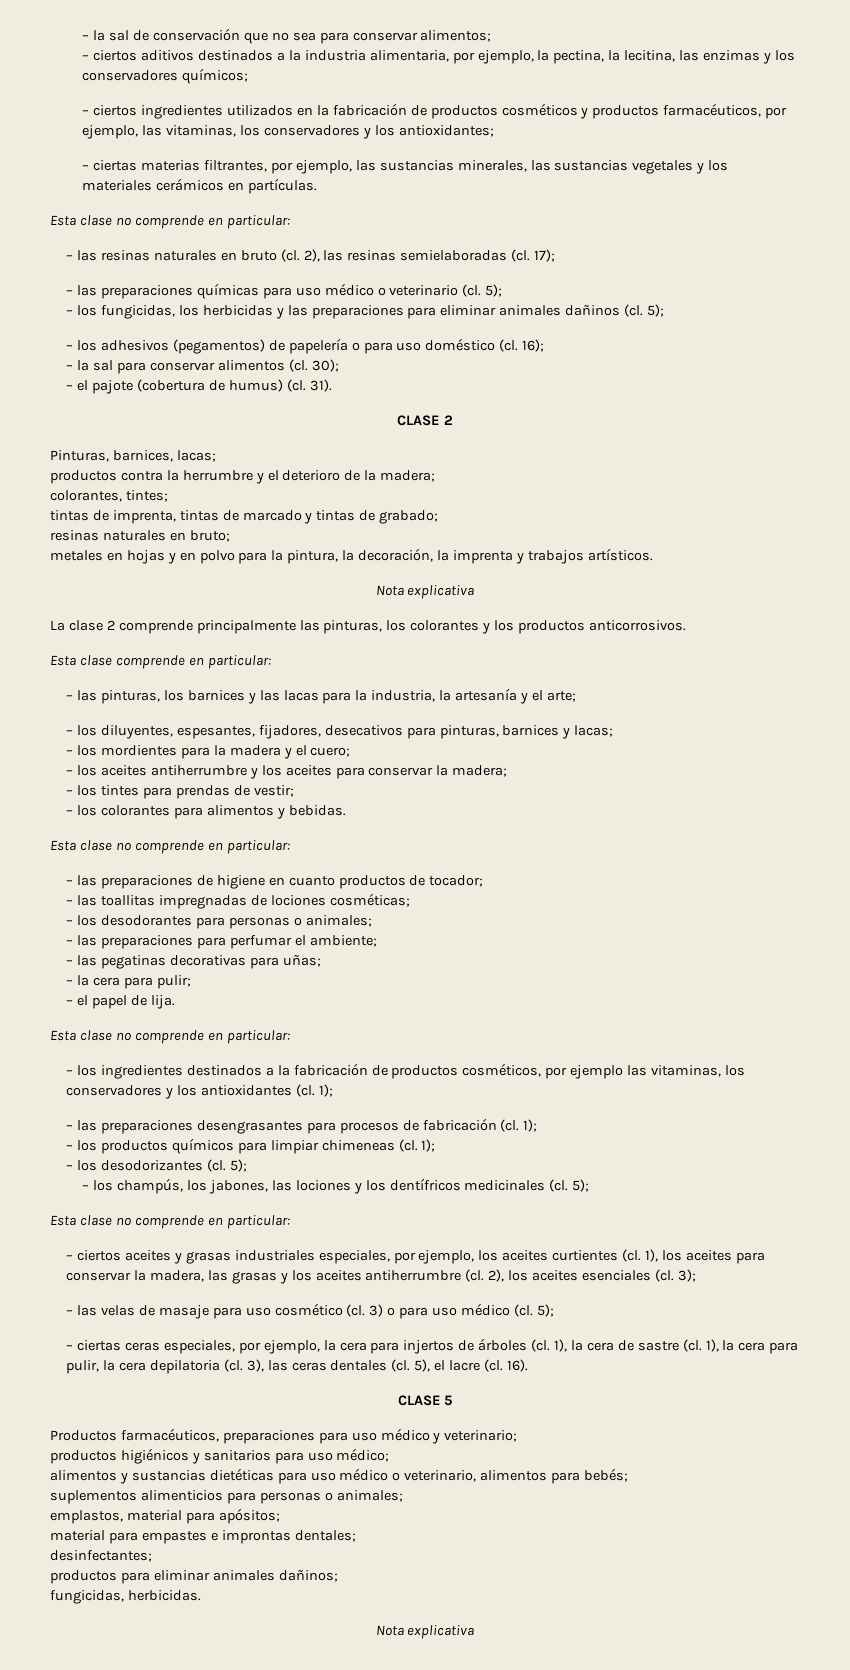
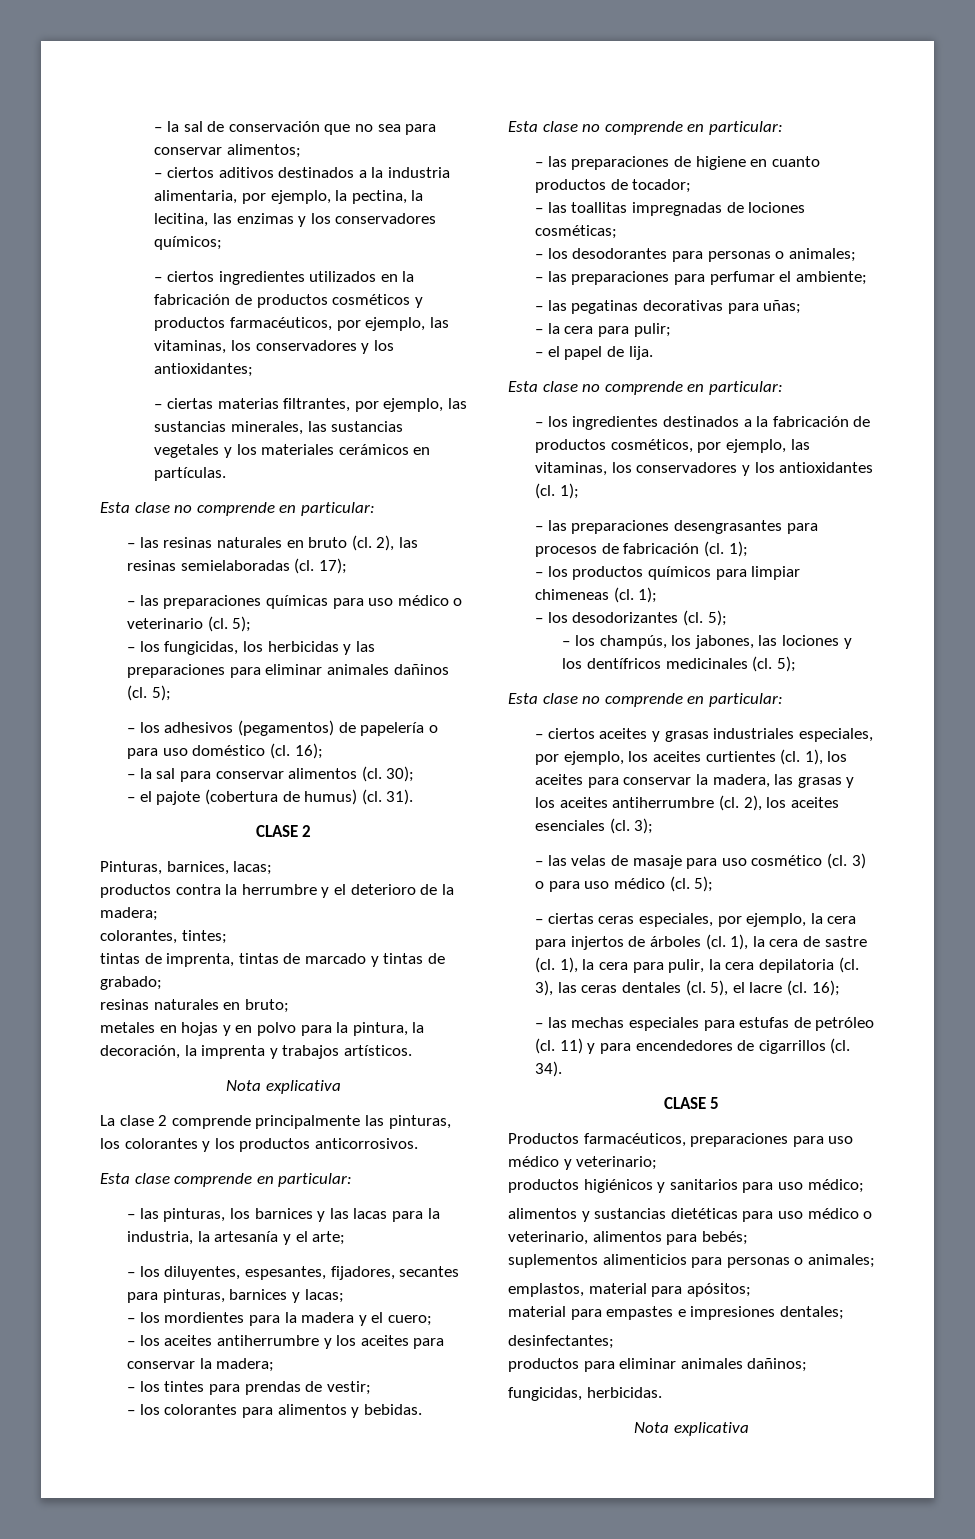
- – los diluyentes, espesantes, fijadores, desecativos para pinturas, barnices y lacas;
+ – los diluyentes, espesantes, fijadores, secantes para pinturas, barnices y lacas;
- – los ingredientes destinados a la fabricación de productos cosméticos, por ejemplo las vitaminas, los conservadores y los antioxidantes (cl.
+ – los ingredientes destinados a la fabricación de productos cosméticos, por ejemplo, las vitaminas, los conservadores y los antioxidantes (cl.
- 5), el lacre (cl. 16).
+ 5), el lacre (cl. 16);
+ – las mechas especiales para estufas de petróleo (cl. 11) y para encendedores de cigarrillos (cl. 34).
- material para empastes e improntas dentales;
+ material para empastes e impresiones dentales;

